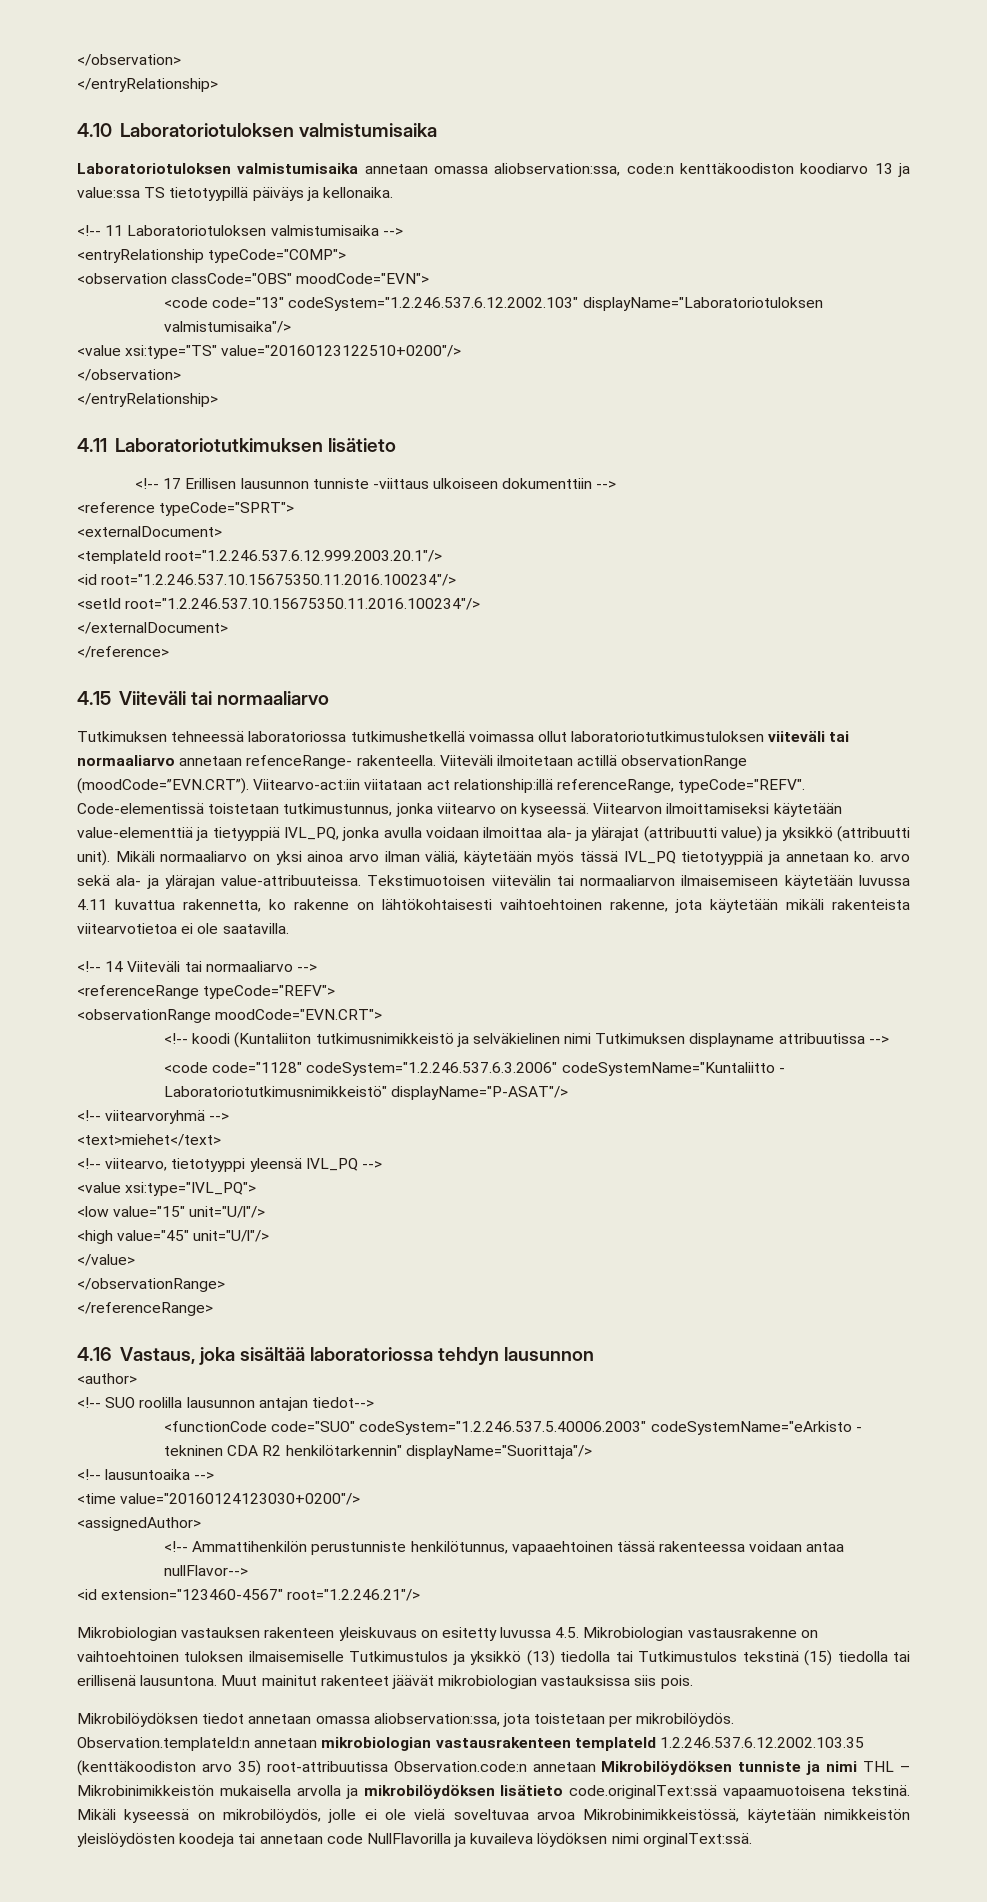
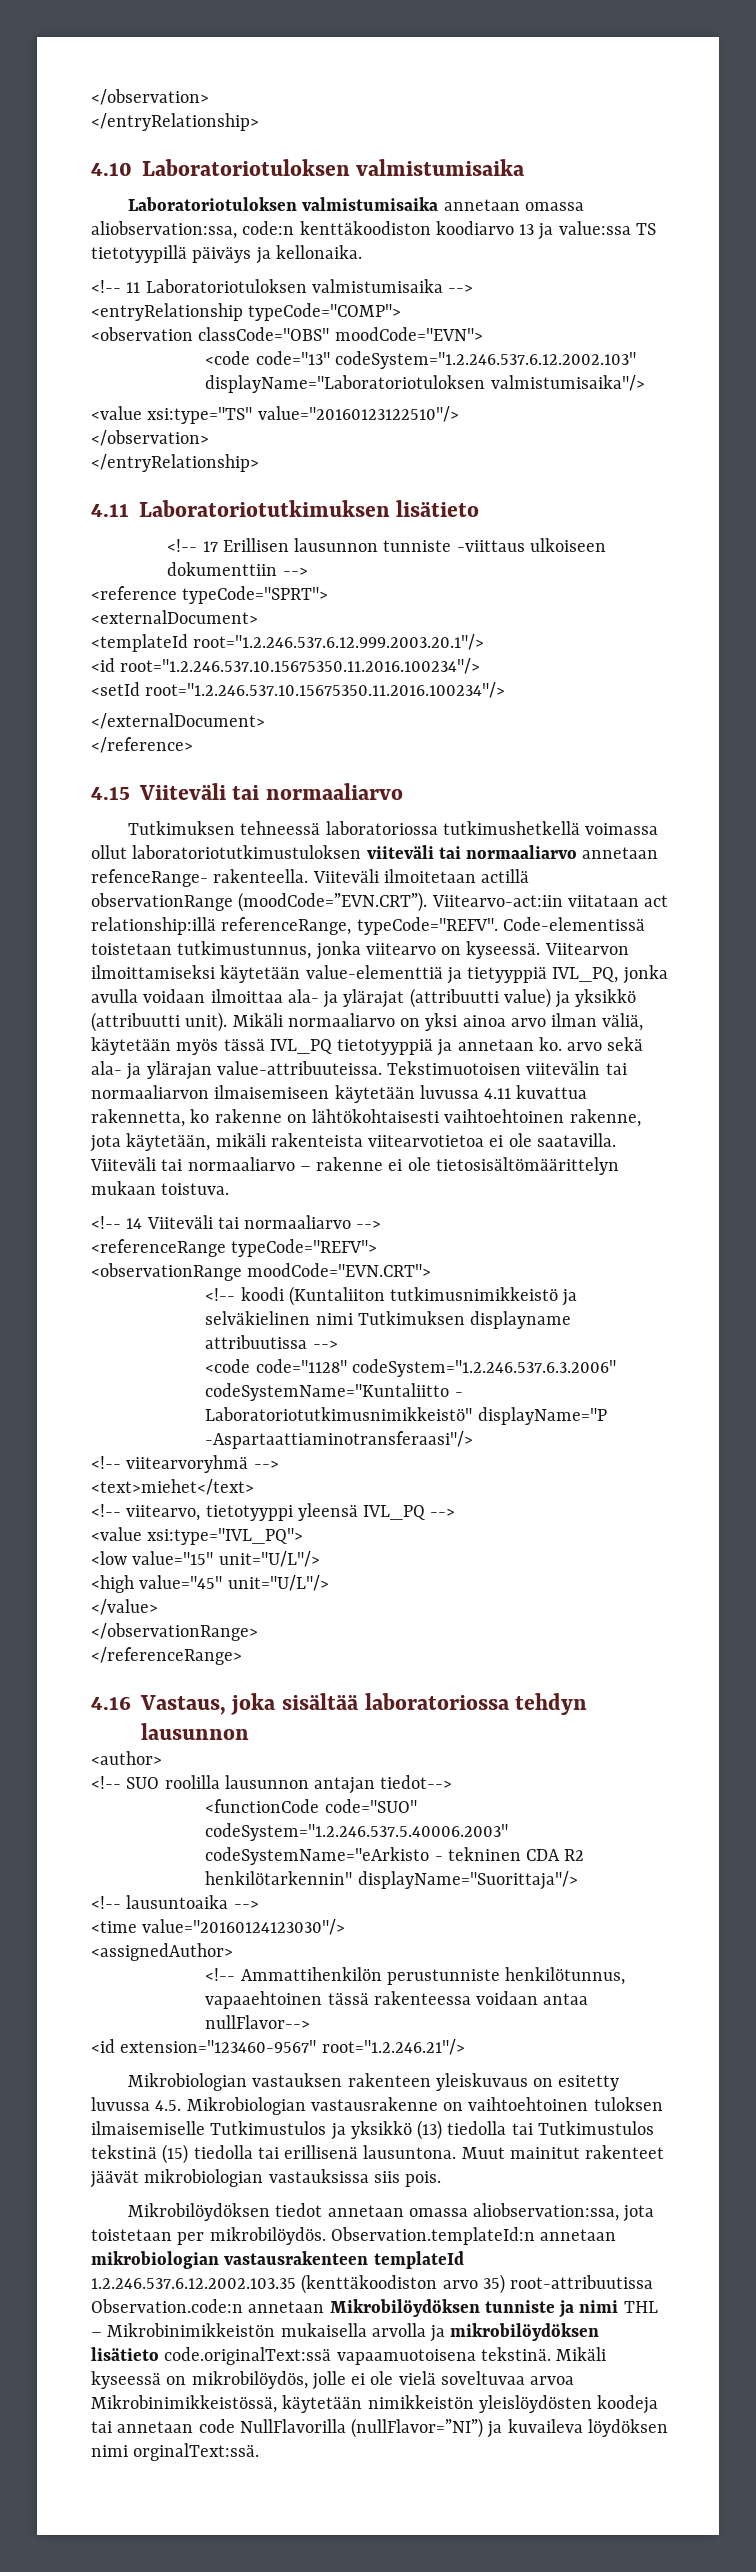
- <value xsi:type="TS" value="20160123122510+0200"/>
+ <value xsi:type="TS" value="20160123122510"/>
- Tekstimuotoisen viitevälin tai normaaliarvon ilmaisemiseen käytetään luvussa 4.11 kuvattua rakennetta, ko rakenne on lähtökohtaisesti vaihtoehtoinen rakenne, jota käytetään mikäli rakenteista viitearvotietoa ei ole saatavilla.
+ Tekstimuotoisen viitevälin tai normaaliarvon ilmaisemiseen käytetään luvussa 4.11 kuvattua rakennetta, ko rakenne on lähtökohtaisesti vaihtoehtoinen rakenne, jota käytetään, mikäli rakenteista viitearvotietoa ei ole saatavilla. Viiteväli tai normaaliarvo – rakenne ei ole tietosisältömäärittelyn mukaan toistuva.
- <code code="1128" codeSystem="1.2.246.537.6.3.2006" codeSystemName="Kuntaliitto - Laboratoriotutkimusnimikkeistö" displayName="P-ASAT"/>
+ <code code="1128" codeSystem="1.2.246.537.6.3.2006" codeSystemName="Kuntaliitto - Laboratoriotutkimusnimikkeistö" displayName="P -Aspartaattiaminotransferaasi"/>
- <low value="15" unit="U/l"/>
+ <low value="15" unit="U/L"/>
- <high value="45" unit="U/l"/>
+ <high value="45" unit="U/L"/>
- <time value="20160124123030+0200"/>
+ <time value="20160124123030"/>
- <id extension="123460-4567" root="1.2.246.21"/>
+ <id extension="123460-9567" root="1.2.246.21"/>
- Mikäli kyseessä on mikrobilöydös, jolle ei ole vielä soveltuvaa arvoa Mikrobinimikkeistössä, käytetään nimikkeistön yleislöydösten koodeja tai annetaan code NullFlavorilla ja kuvaileva löydöksen nimi orginalText:ssä.
+ Mikäli kyseessä on mikrobilöydös, jolle ei ole vielä soveltuvaa arvoa Mikrobinimikkeistössä, käytetään nimikkeistön yleislöydösten koodeja tai annetaan code NullFlavorilla (nullFlavor=”NI”) ja kuvaileva löydöksen nimi orginalText:ssä.

